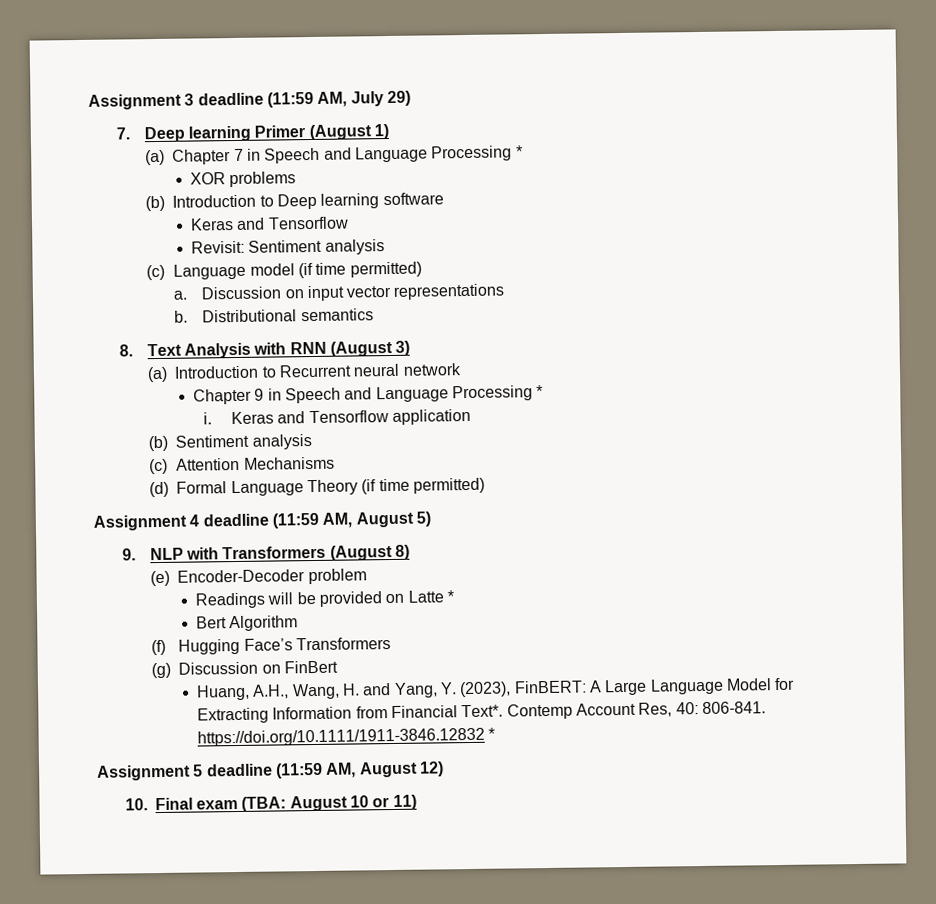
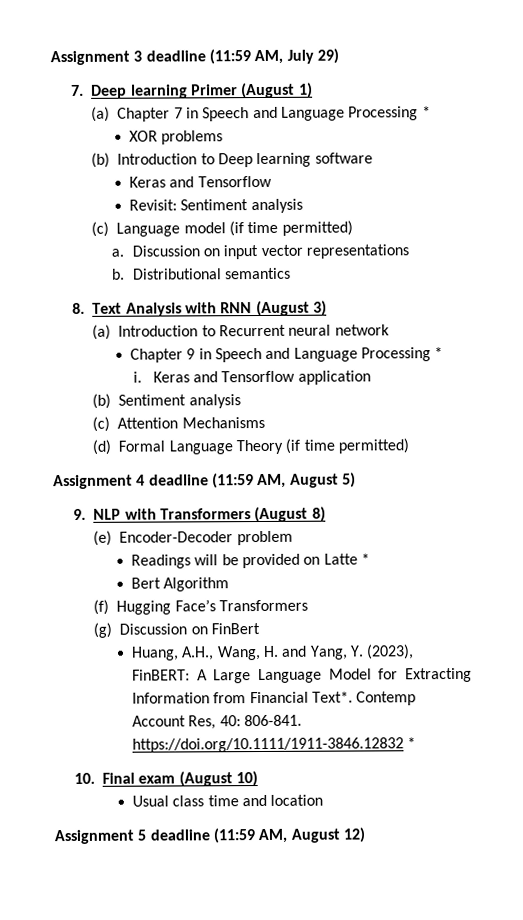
+ 10. Final exam (August 10)
+ Usual class time and location
- 10. Final exam (TBA: August 10 or 11)

